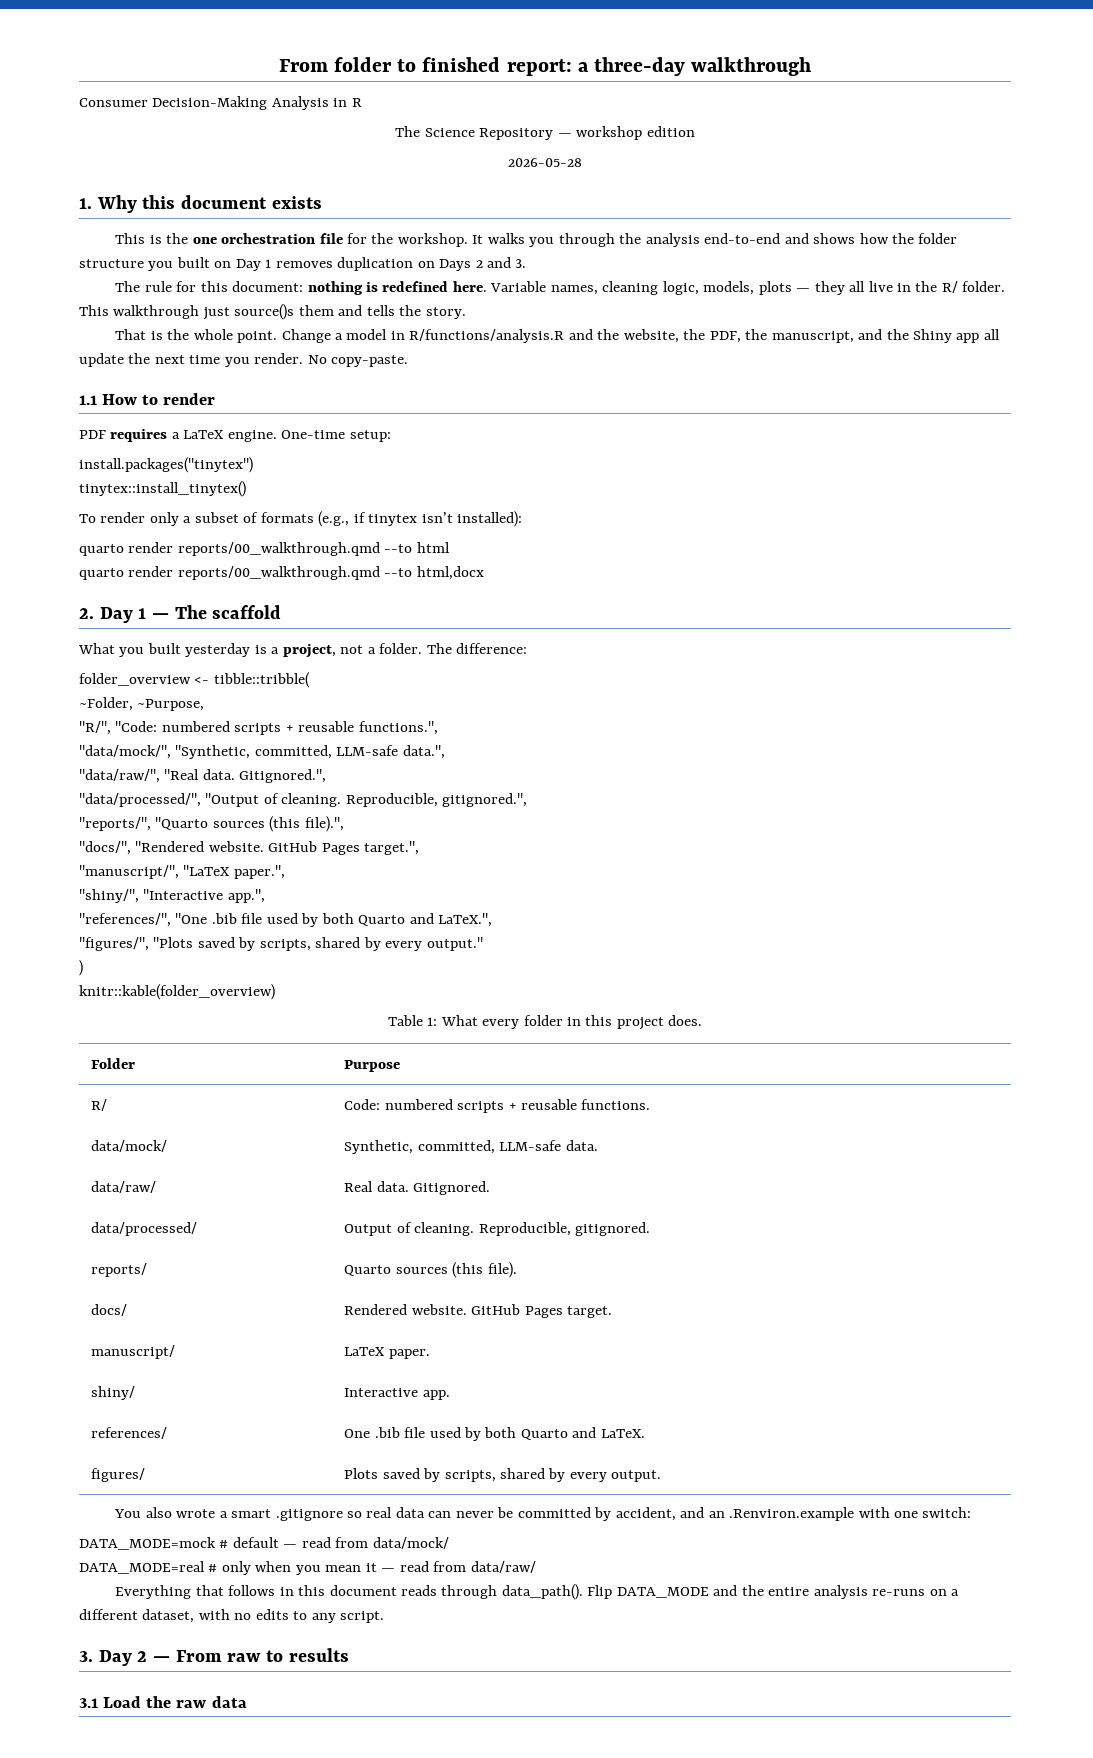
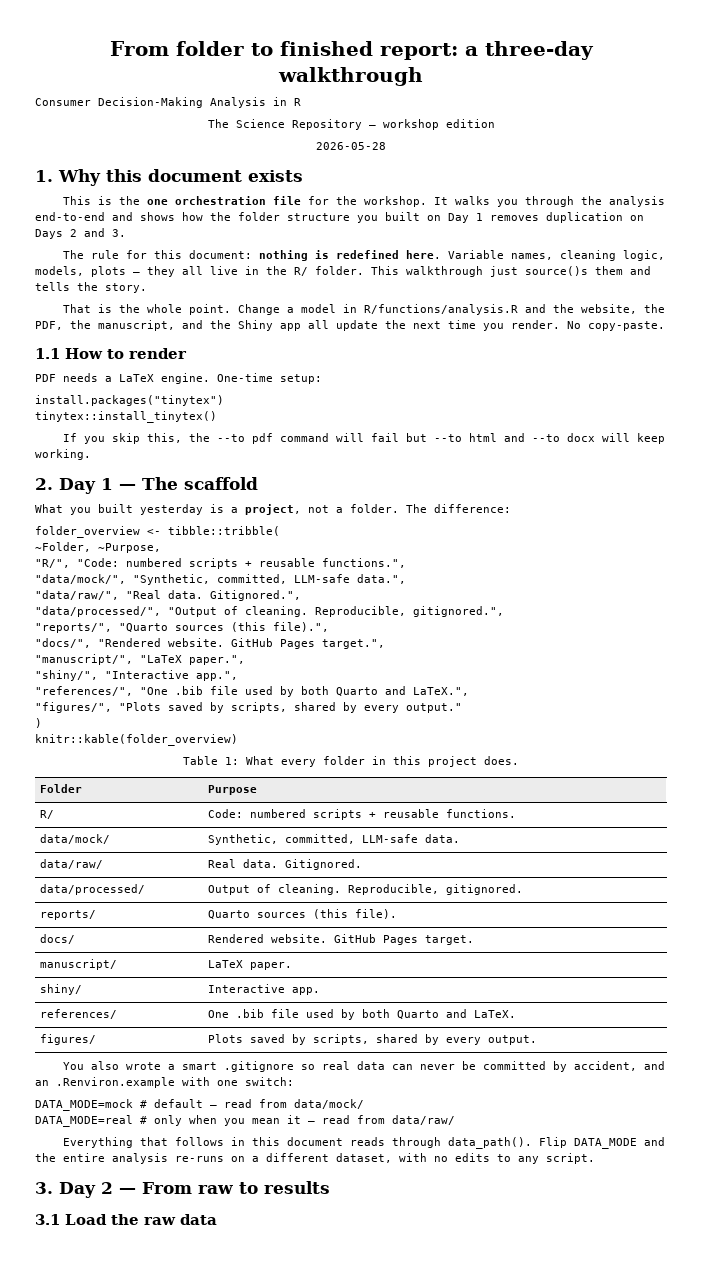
- PDF requires a LaTeX engine.
+ PDF needs a LaTeX engine.
- To render only a subset of formats (e.g., if tinytex isn’t installed):
- quarto render reports/00_walkthrough.qmd --to html
- quarto render reports/00_walkthrough.qmd --to html,docx
+ If you skip this, the --to pdf command will fail but --to html and --to docx will keep working.

